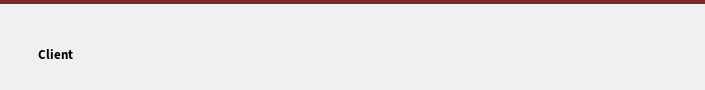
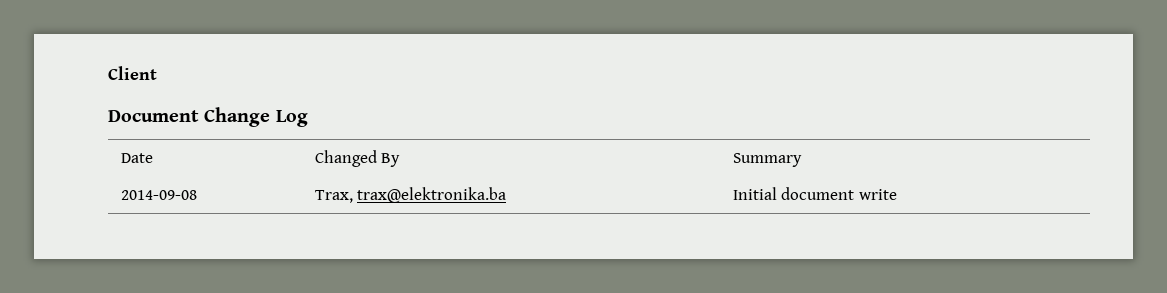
+ Document Change Log
+ Date | Changed By | Summary
+ 2014-09-08 | Trax, trax@elektronika.ba | Initial document write

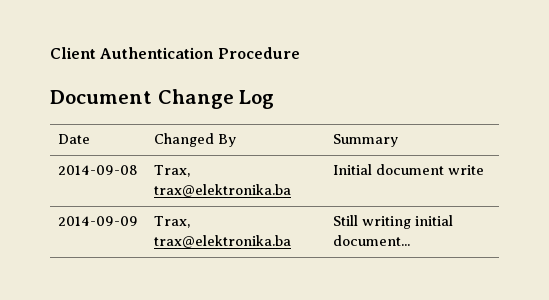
- Client
+ Client Authentication Procedure
+ 2014-09-09 | Trax, trax@elektronika.ba | Still writing initial document...

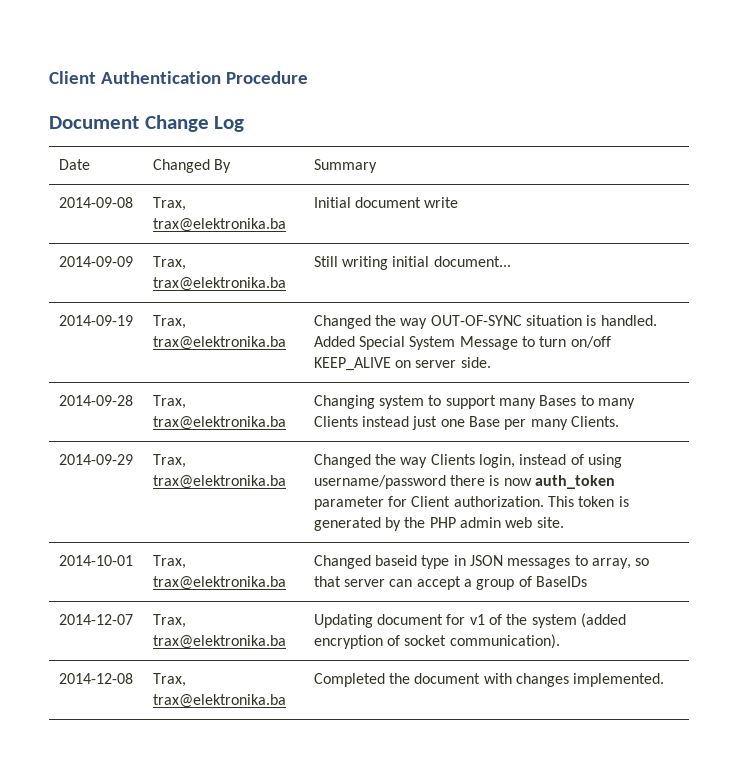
+ 2014-09-19 | Trax, trax@elektronika.ba | Changed the way OUT-OF-SYNC situation is handled. Added Special System Message to turn on/off KEEP_ALIVE on server side.
+ 2014-09-28 | Trax, trax@elektronika.ba | Changing system to support many Bases to many Clients instead just one Base per many Clients.
+ 2014-09-29 | Trax, trax@elektronika.ba | Changed the way Clients login, instead of using username/password there is now auth_token parameter for Client authorization. This token is generated by the PHP admin web site.
+ 2014-10-01 | Trax, trax@elektronika.ba | Changed baseid type in JSON messages to array, so that server can accept a group of BaseIDs
+ 2014-12-07 | Trax, trax@elektronika.ba | Updating document for v1 of the system (added encryption of socket communication).
+ 2014-12-08 | Trax, trax@elektronika.ba | Completed the document with changes implemented.

